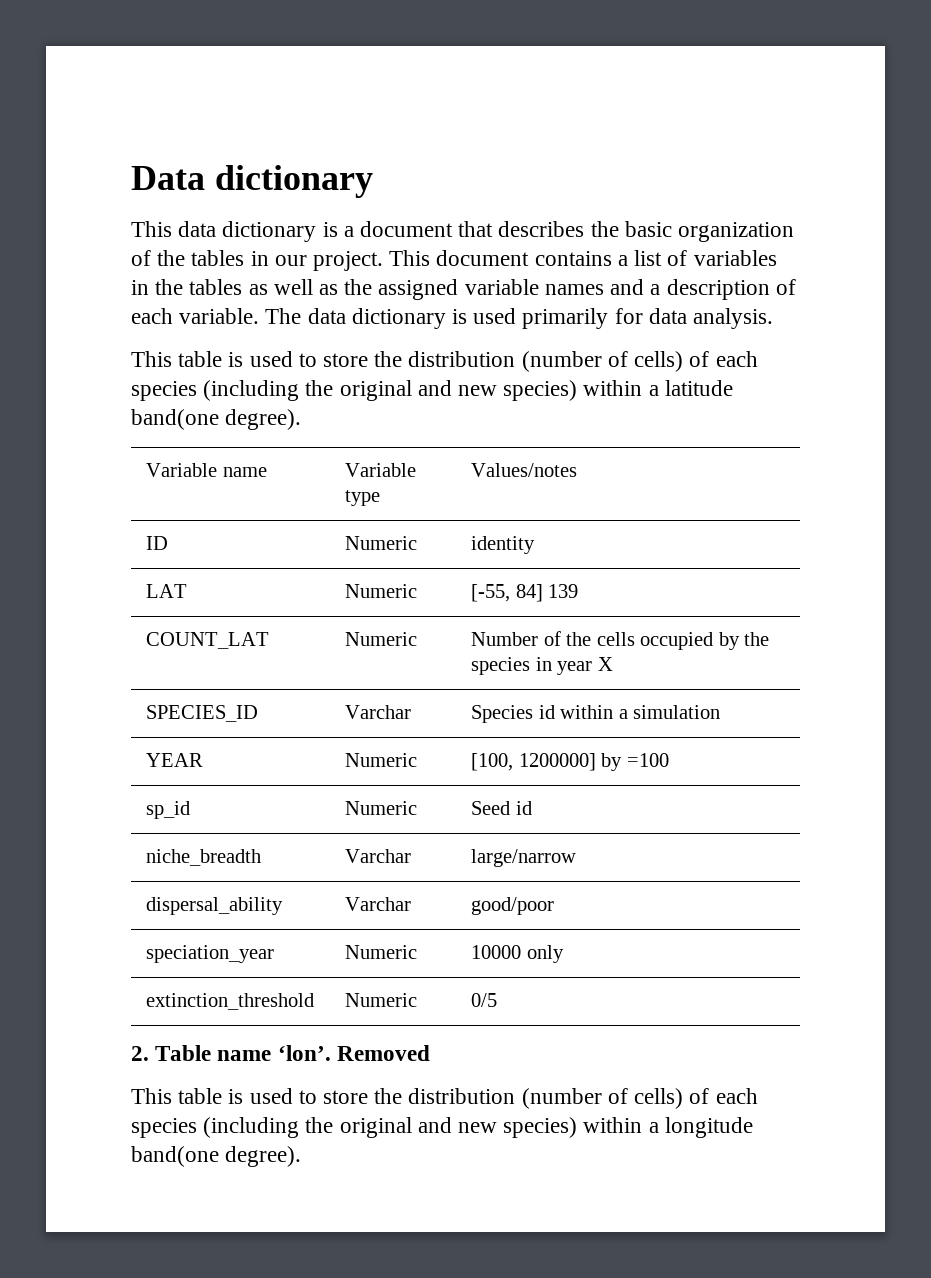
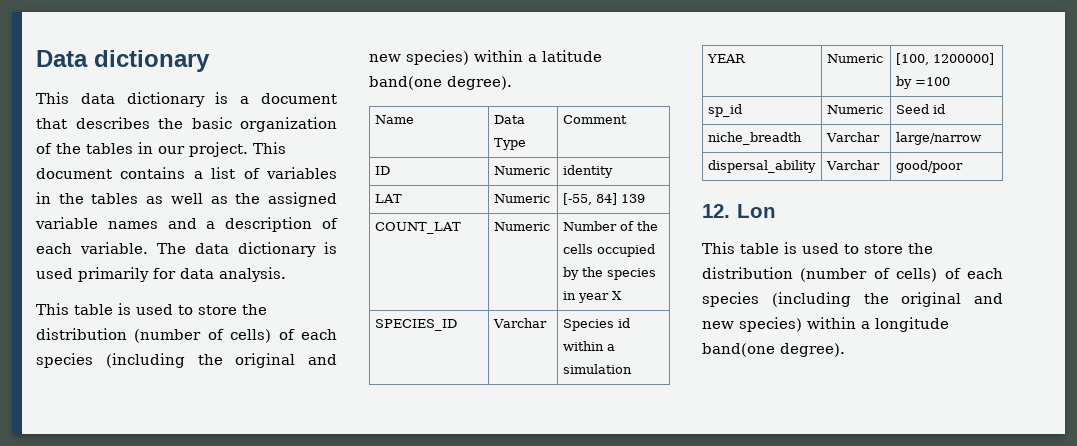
- Variable name | Variable type | Values/notes
+ Name | Data Type | Comment
- speciation_year | Numeric | 10000 only
- extinction_threshold | Numeric | 0/5
- 2. Table name ‘lon’. Removed
+ 12. Lon

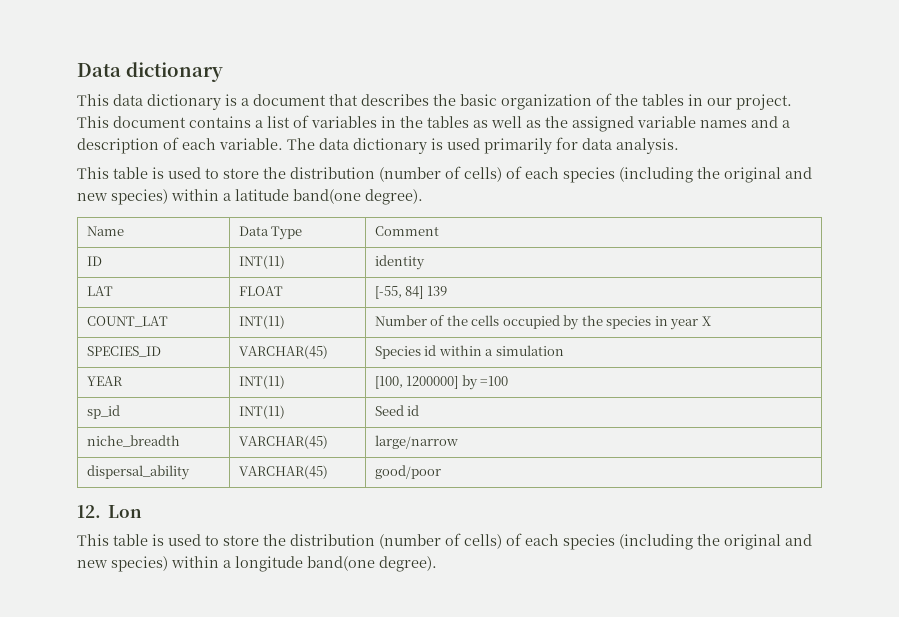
- ID | Numeric | identity
+ ID | INT(11) | identity
- LAT | Numeric | [-55, 84] 139
+ LAT | FLOAT | [-55, 84] 139
- COUNT_LAT | Numeric | Number of the cells occupied by the species in year X
+ COUNT_LAT | INT(11) | Number of the cells occupied by the species in year X
- SPECIES_ID | Varchar | Species id within a simulation
+ SPECIES_ID | VARCHAR(45) | Species id within a simulation
- YEAR | Numeric | [100, 1200000] by =100
+ YEAR | INT(11) | [100, 1200000] by =100
- sp_id | Numeric | Seed id
+ sp_id | INT(11) | Seed id
- niche_breadth | Varchar | large/narrow
+ niche_breadth | VARCHAR(45) | large/narrow
- dispersal_ability | Varchar | good/poor
+ dispersal_ability | VARCHAR(45) | good/poor

